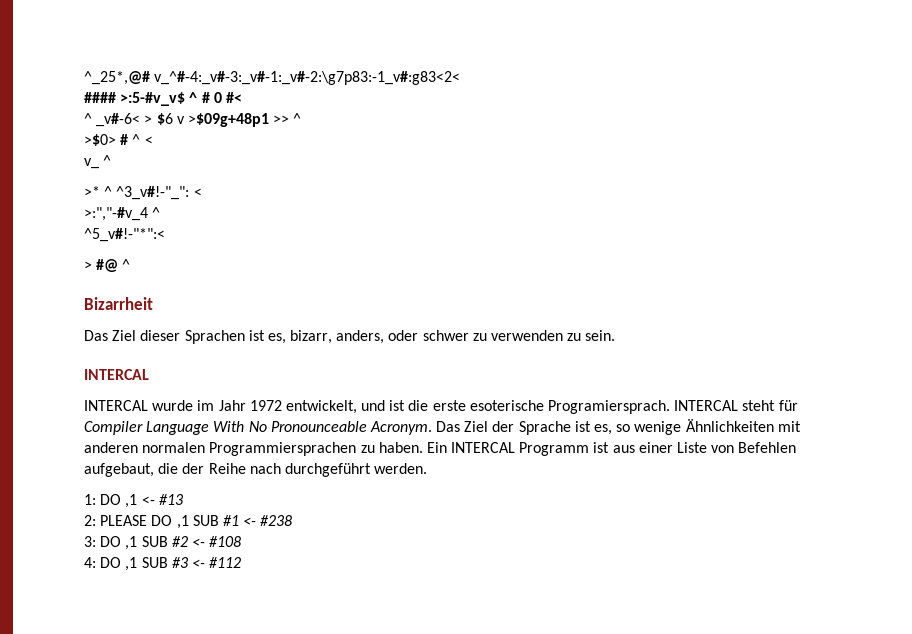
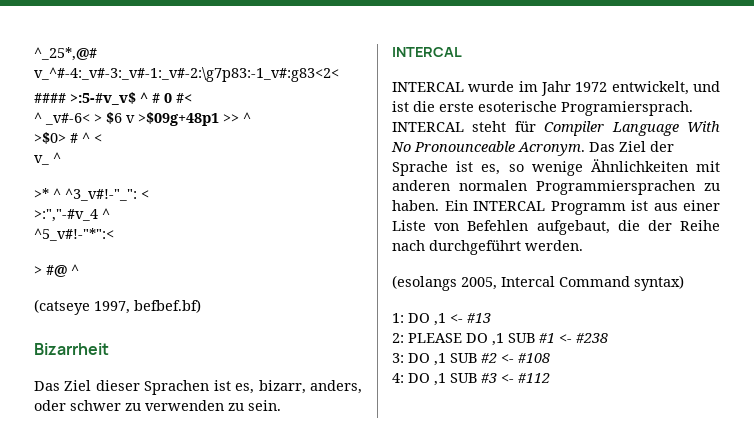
+ (catseye 1997, befbef.bf)
+ (esolangs 2005, Intercal Command syntax)

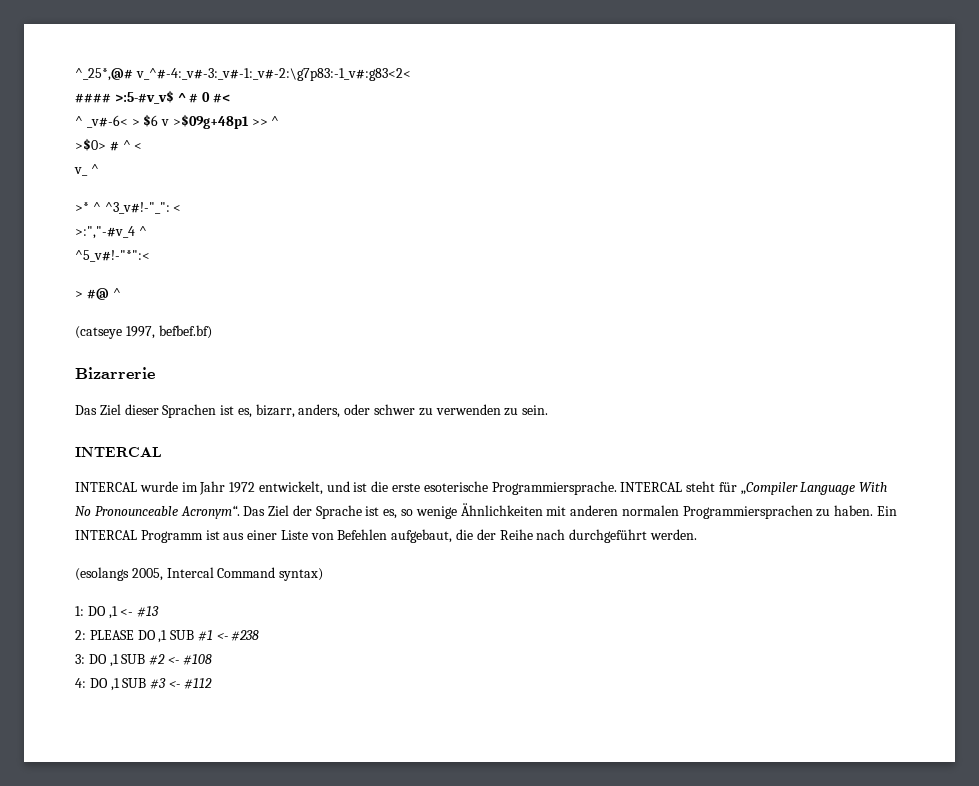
- Bizarrheit
+ Bizarrerie
- INTERCAL wurde im Jahr 1972 entwickelt, und ist die erste esoterische Programiersprach.
+ INTERCAL wurde im Jahr 1972 entwickelt, und ist die erste esoterische Programmiersprache.
- INTERCAL steht für Compiler Language With No Pronounceable Acronym.
+ INTERCAL steht für „Compiler Language With No Pronounceable Acronym“.

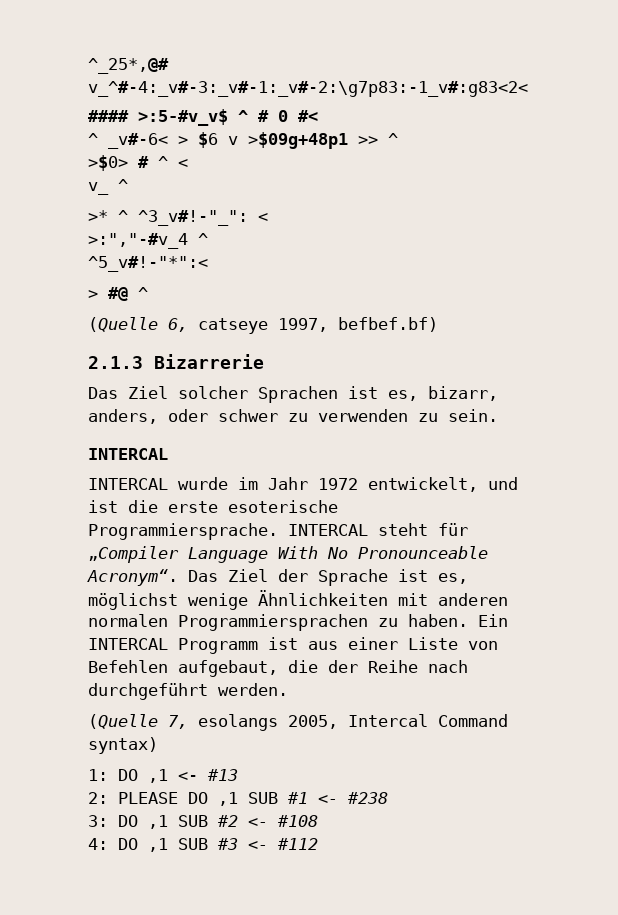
- (catseye 1997, befbef.bf)
+ (Quelle 6, catseye 1997, befbef.bf)
- Bizarrerie
+ 2.1.3 Bizarrerie
- Das Ziel dieser Sprachen ist es, bizarr, anders, oder schwer zu verwenden zu sein.
+ Das Ziel solcher Sprachen ist es, bizarr, anders, oder schwer zu verwenden zu sein.
- Das Ziel der Sprache ist es, so wenige Ähnlichkeiten mit anderen normalen Programmiersprachen zu haben.
+ Das Ziel der Sprache ist es, möglichst wenige Ähnlichkeiten mit anderen normalen Programmiersprachen zu haben.
- (esolangs 2005, Intercal Command syntax)
+ (Quelle 7, esolangs 2005, Intercal Command syntax)

